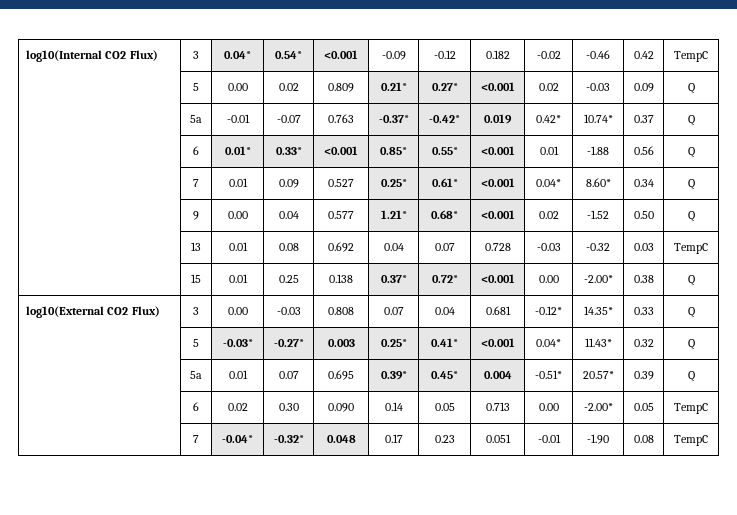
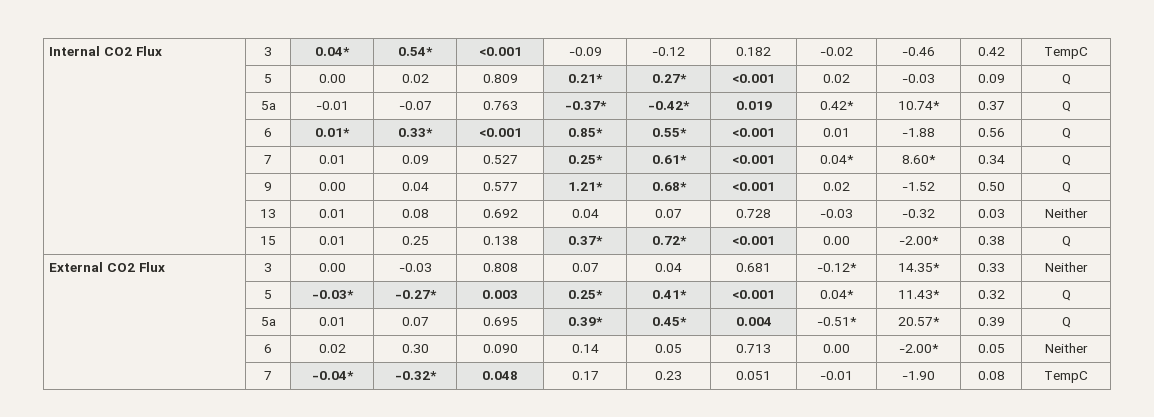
- log10(Internal CO2 Flux) | 3 | 0.04* | 0.54* | <0.001 | -0.09 | -0.12 | 0.182 | -0.02 | -0.46 | 0.42 | TempC
+ Internal CO2 Flux | 3 | 0.04* | 0.54* | <0.001 | -0.09 | -0.12 | 0.182 | -0.02 | -0.46 | 0.42 | TempC
- | 13 | 0.01 | 0.08 | 0.692 | 0.04 | 0.07 | 0.728 | -0.03 | -0.32 | 0.03 | TempC
+ | 13 | 0.01 | 0.08 | 0.692 | 0.04 | 0.07 | 0.728 | -0.03 | -0.32 | 0.03 | Neither
- log10(External CO2 Flux) | 3 | 0.00 | -0.03 | 0.808 | 0.07 | 0.04 | 0.681 | -0.12* | 14.35* | 0.33 | Q
+ External CO2 Flux | 3 | 0.00 | -0.03 | 0.808 | 0.07 | 0.04 | 0.681 | -0.12* | 14.35* | 0.33 | Neither
- | 6 | 0.02 | 0.30 | 0.090 | 0.14 | 0.05 | 0.713 | 0.00 | -2.00* | 0.05 | TempC
+ | 6 | 0.02 | 0.30 | 0.090 | 0.14 | 0.05 | 0.713 | 0.00 | -2.00* | 0.05 | Neither

